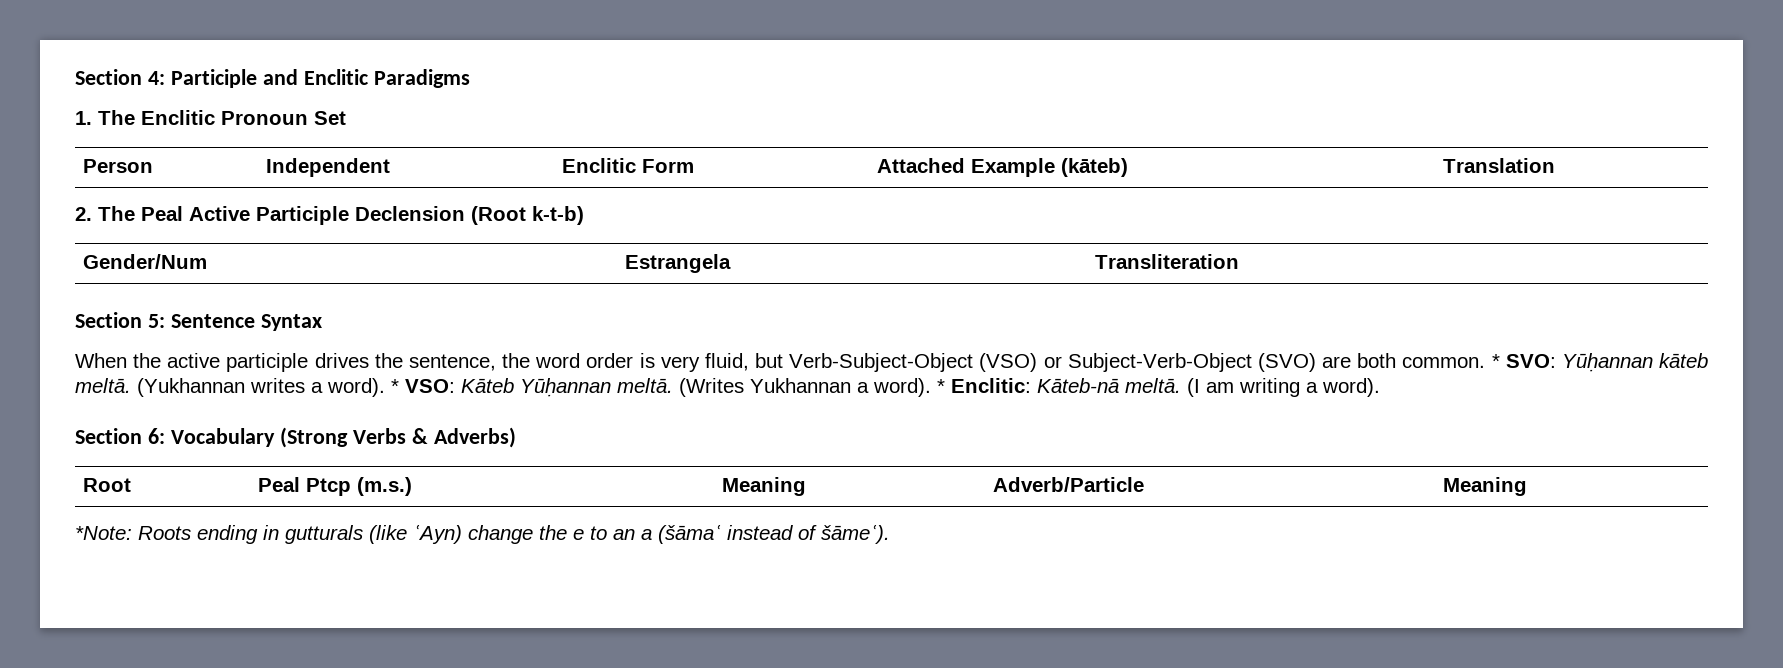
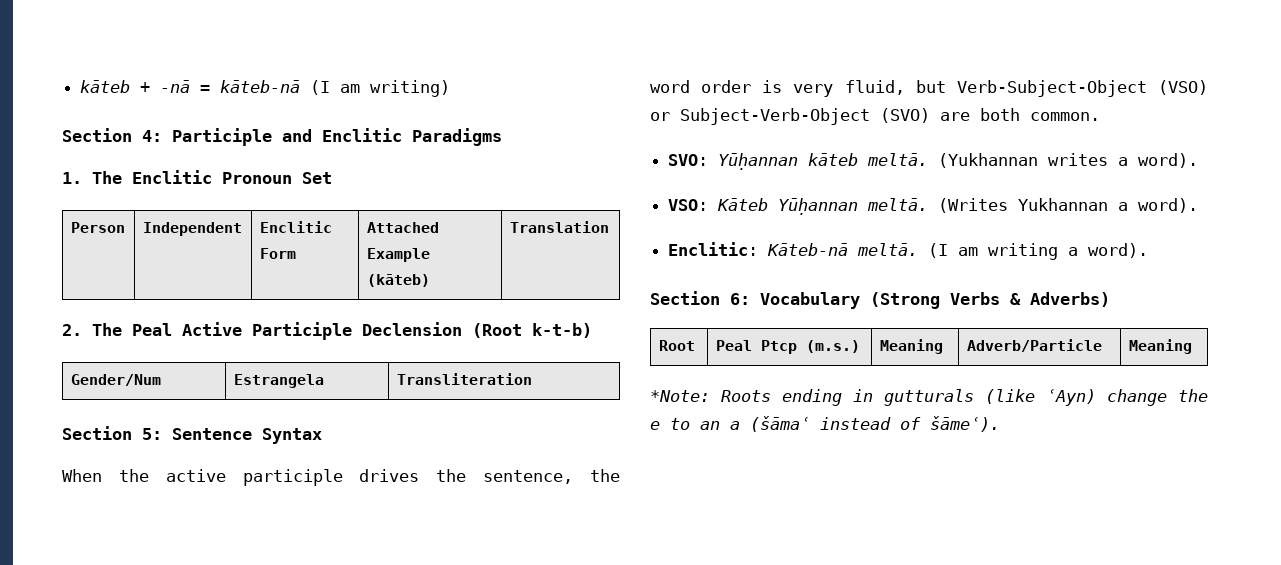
+ kāteb + -nā = kāteb-nā (I am writing)
- When the active participle drives the sentence, the word order is very fluid, but Verb-Subject-Object (VSO) or Subject-Verb-Object (SVO) are both common. * SVO: Yūḥannan kāteb meltā.
+ When the active participle drives the sentence, the word order is very fluid, but Verb-Subject-Object (VSO) or Subject-Verb-Object (SVO) are both common.
+ SVO: Yūḥannan kāteb meltā.
- (Yukhannan writes a word). * VSO: Kāteb Yūḥannan meltā.
+ (Yukhannan writes a word).
+ VSO: Kāteb Yūḥannan meltā.
- (Writes Yukhannan a word). * Enclitic: Kāteb-nā meltā.
+ (Writes Yukhannan a word).
+ Enclitic: Kāteb-nā meltā.

